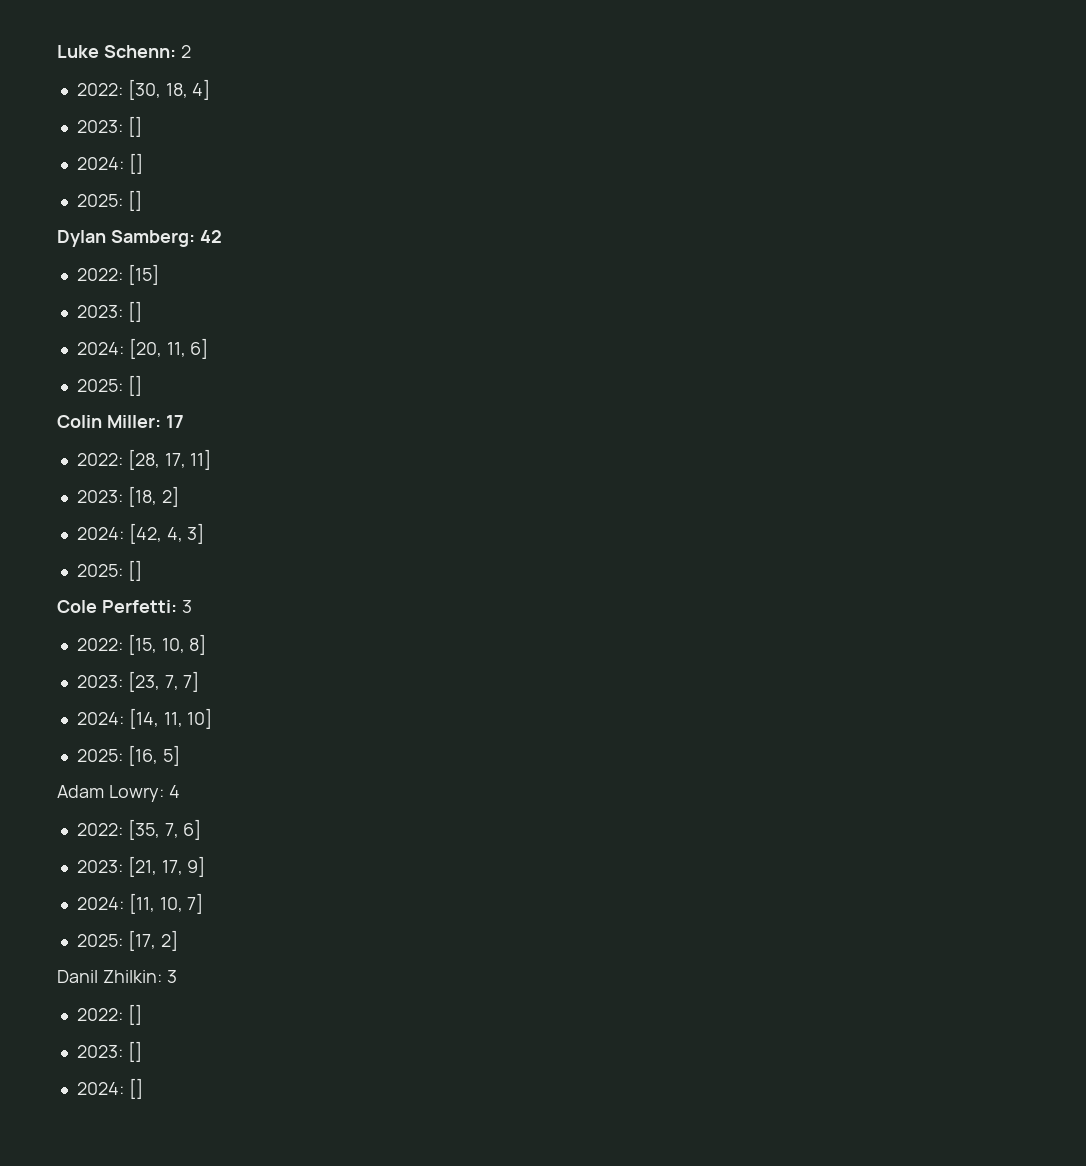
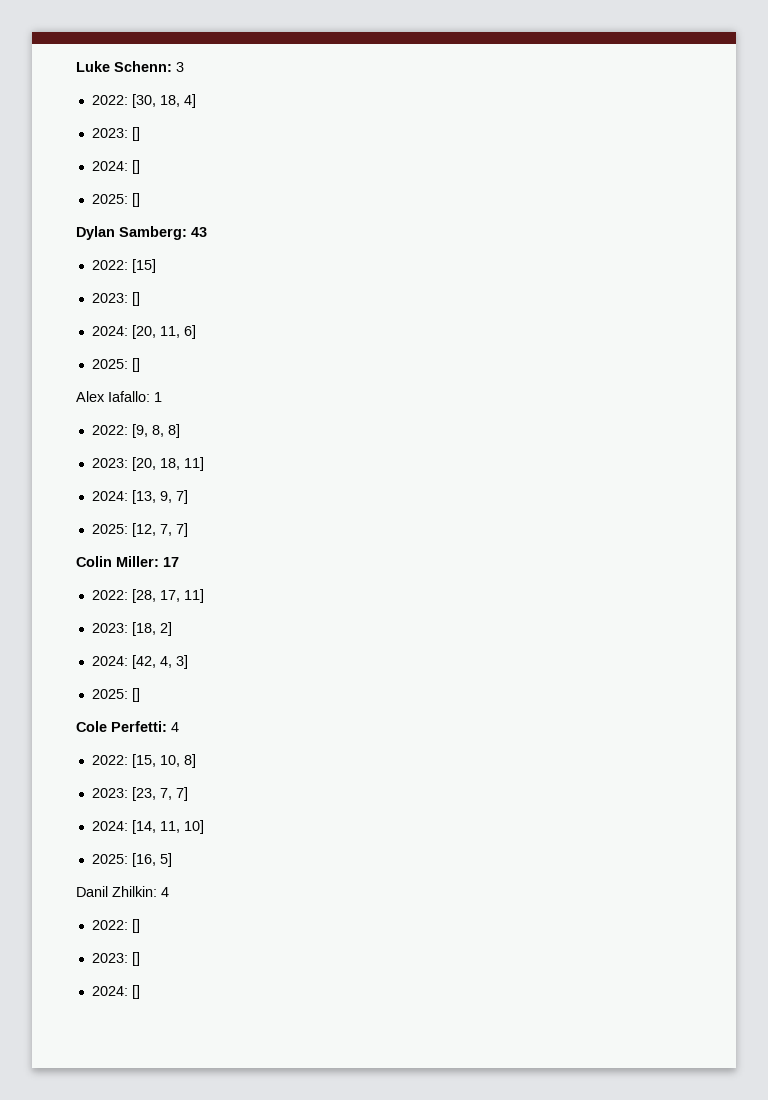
- Luke Schenn: 2
+ Luke Schenn: 3
- Dylan Samberg: 42
+ Dylan Samberg: 43
+ Alex Iafallo: 1
+ 2022: [9, 8, 8]
+ 2023: [20, 18, 11]
+ 2024: [13, 9, 7]
+ 2025: [12, 7, 7]
- Cole Perfetti: 3
+ Cole Perfetti: 4
- Adam Lowry: 4
- 2022: [35, 7, 6]
- 2023: [21, 17, 9]
- 2024: [11, 10, 7]
- 2025: [17, 2]
- Danil Zhilkin: 3
+ Danil Zhilkin: 4

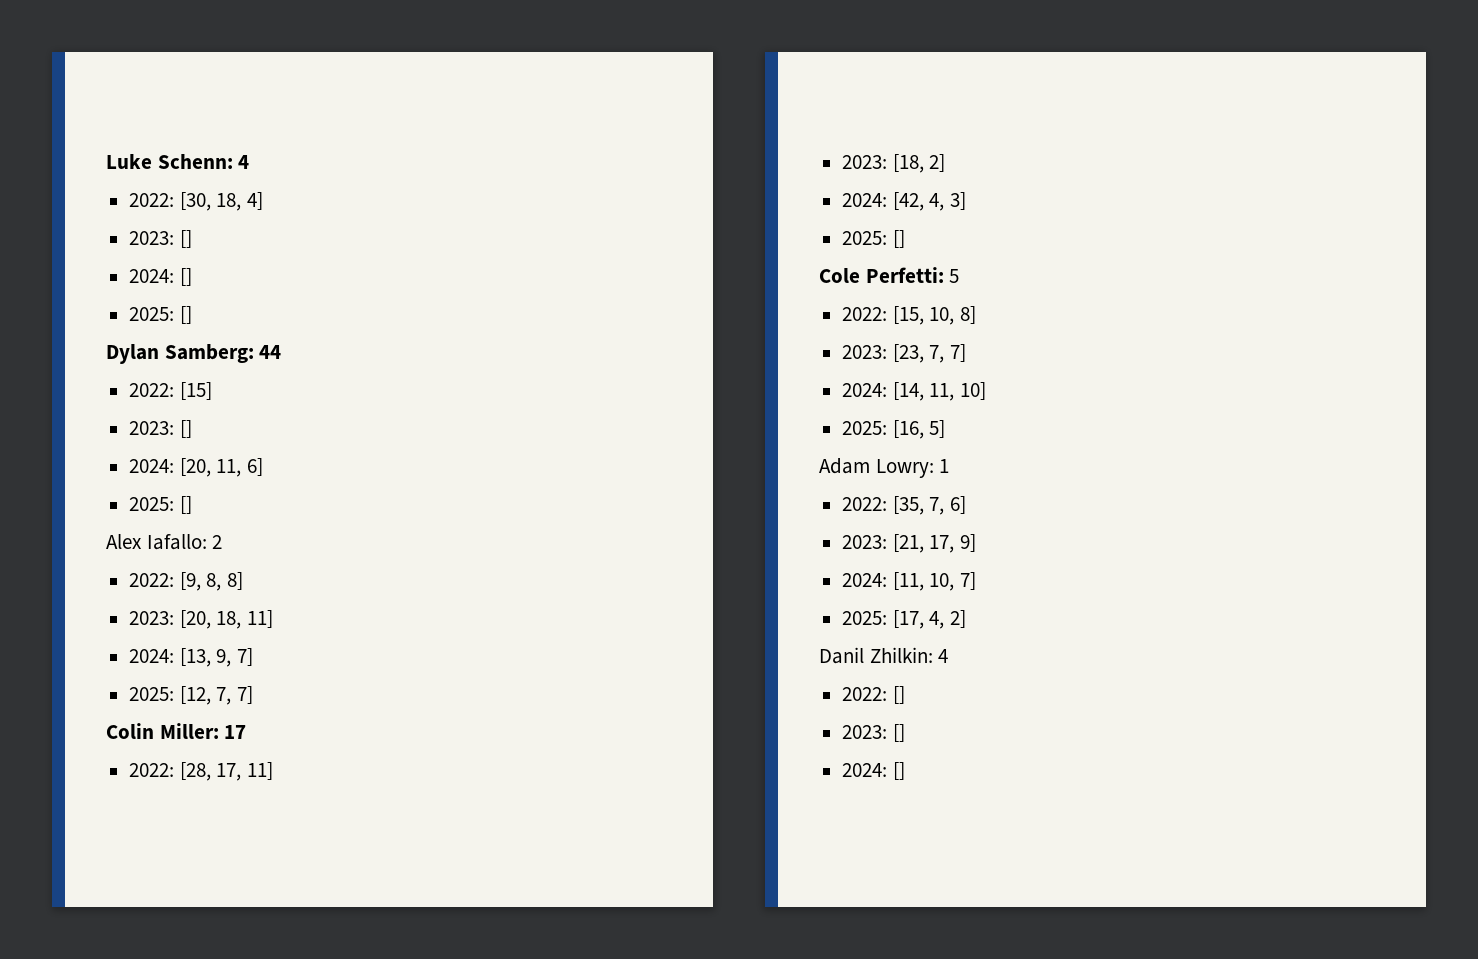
- Luke Schenn: 3
+ Luke Schenn: 4
- Dylan Samberg: 43
+ Dylan Samberg: 44
- Alex Iafallo: 1
+ Alex Iafallo: 2
- Cole Perfetti: 4
+ Cole Perfetti: 5
+ Adam Lowry: 1
+ 2022: [35, 7, 6]
+ 2023: [21, 17, 9]
+ 2024: [11, 10, 7]
+ 2025: [17, 4, 2]

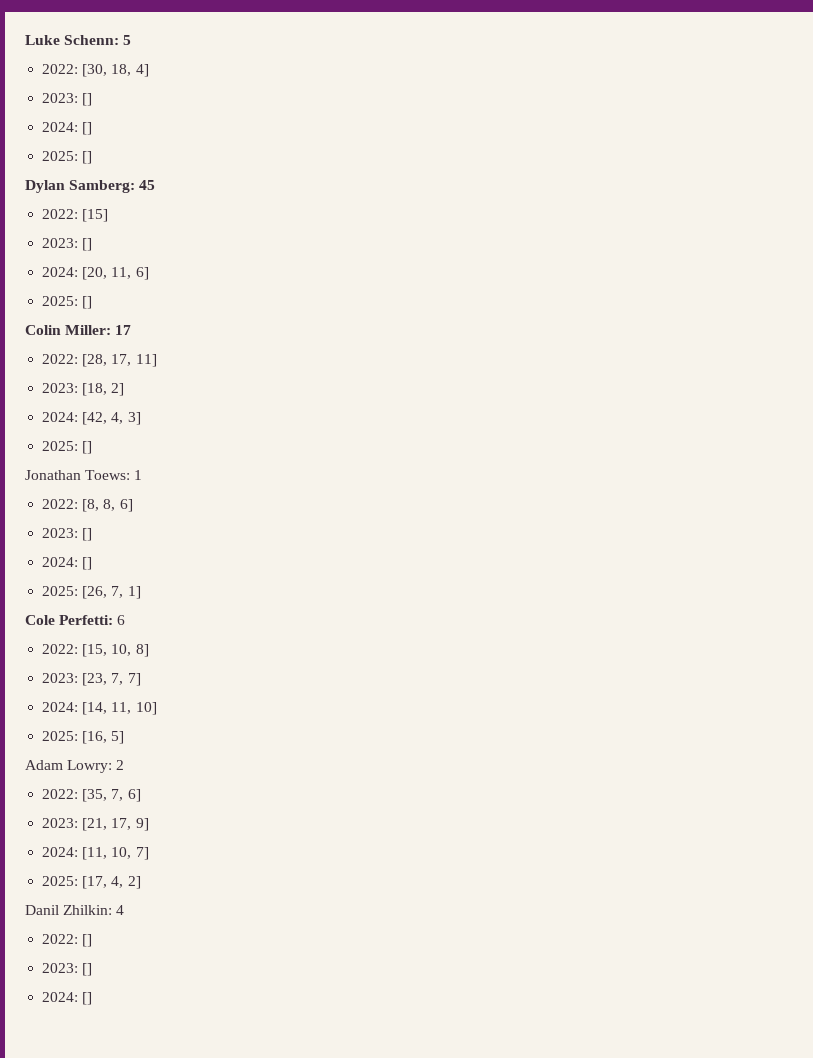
- Luke Schenn: 4
+ Luke Schenn: 5
- Dylan Samberg: 44
+ Dylan Samberg: 45
- Alex Iafallo: 2
- 2022: [9, 8, 8]
- 2023: [20, 18, 11]
- 2024: [13, 9, 7]
- 2025: [12, 7, 7]
+ Jonathan Toews: 1
+ 2022: [8, 8, 6]
+ 2023: []
+ 2024: []
+ 2025: [26, 7, 1]
- Cole Perfetti: 5
+ Cole Perfetti: 6
- Adam Lowry: 1
+ Adam Lowry: 2

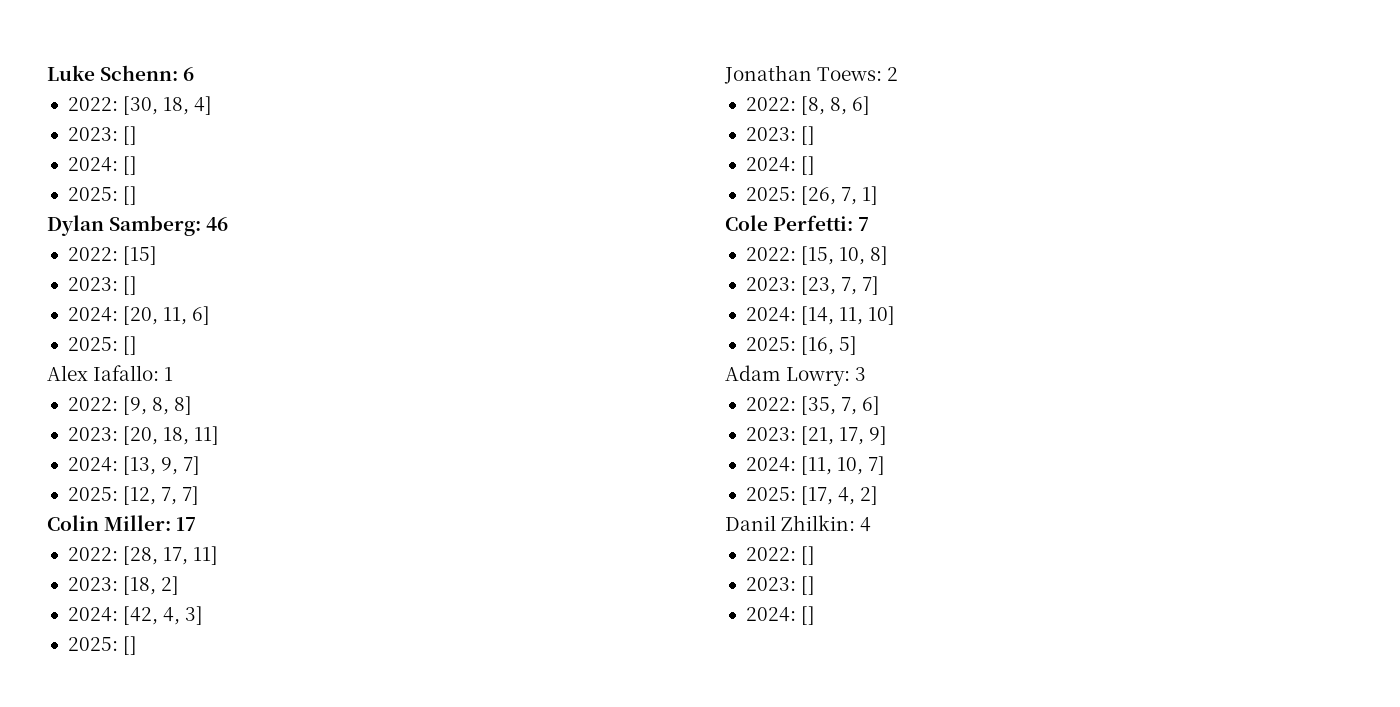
- Luke Schenn: 5
+ Luke Schenn: 6
- Dylan Samberg: 45
+ Dylan Samberg: 46
+ Alex Iafallo: 1
+ 2022: [9, 8, 8]
+ 2023: [20, 18, 11]
+ 2024: [13, 9, 7]
+ 2025: [12, 7, 7]
- Jonathan Toews: 1
+ Jonathan Toews: 2
- Cole Perfetti: 6
+ Cole Perfetti: 7
- Adam Lowry: 2
+ Adam Lowry: 3

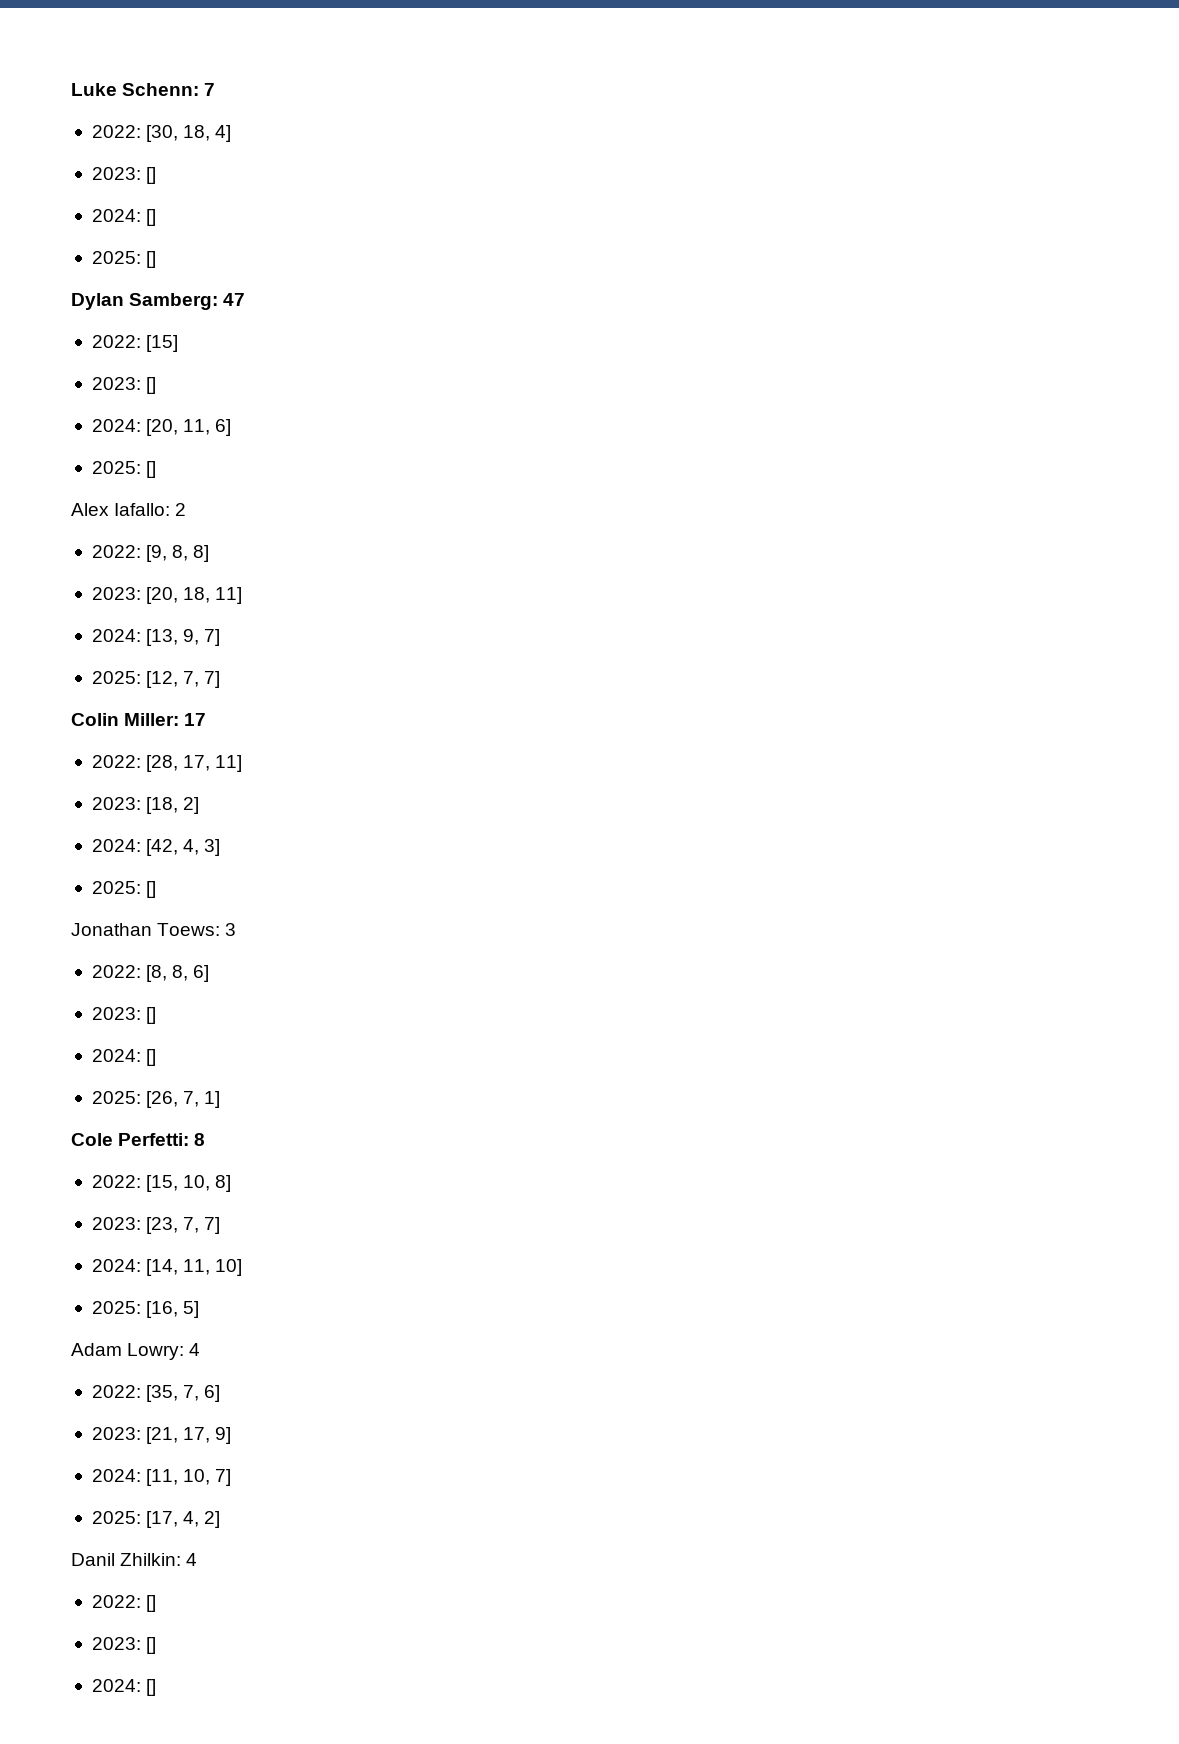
- Luke Schenn: 6
+ Luke Schenn: 7
- Dylan Samberg: 46
+ Dylan Samberg: 47
- Alex Iafallo: 1
+ Alex Iafallo: 2
- Jonathan Toews: 2
+ Jonathan Toews: 3
- Cole Perfetti: 7
+ Cole Perfetti: 8
- Adam Lowry: 3
+ Adam Lowry: 4

